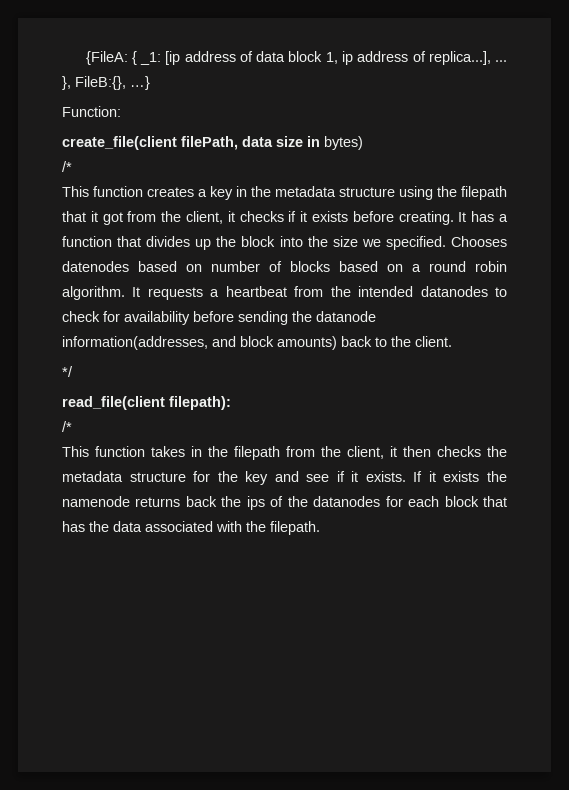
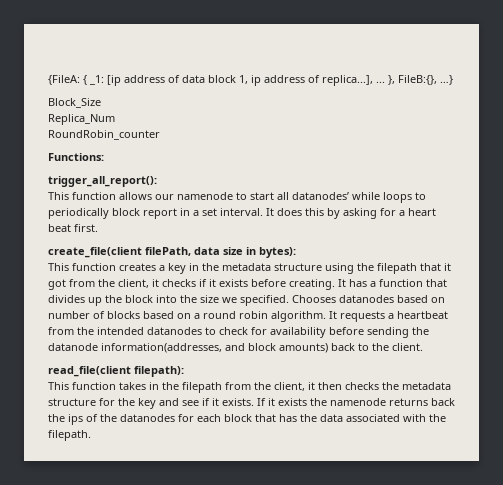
- Function:
+ Block_Size
+ Replica_Num
+ RoundRobin_counter
+ Functions:
+ trigger_all_report():
+ This function allows our namenode to start all datanodes’ while loops to periodically block report in a set interval. It does this by asking for a heart beat first.
- create_file(client filePath, data size in bytes)
- /*
+ create_file(client filePath, data size in bytes):
- Chooses datenodes based on number of blocks based on a round robin algorithm.
+ Chooses datanodes based on number of blocks based on a round robin algorithm.
- */
  read_file(client filepath):
- /*

